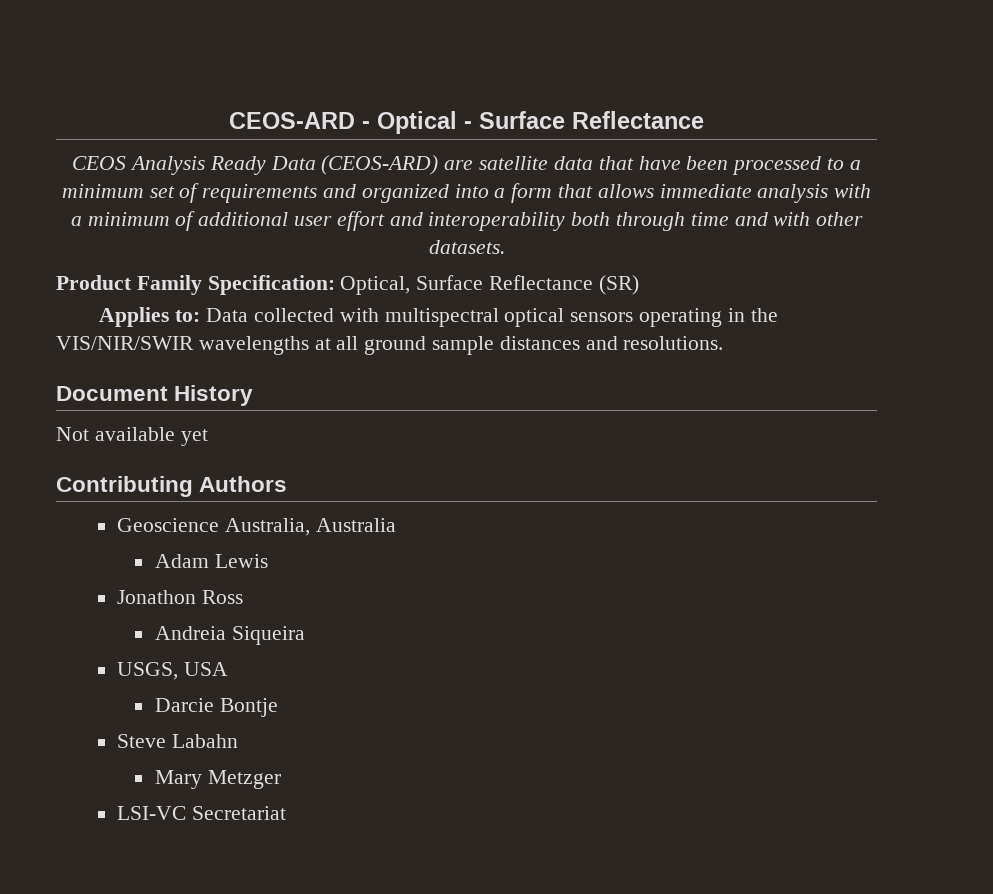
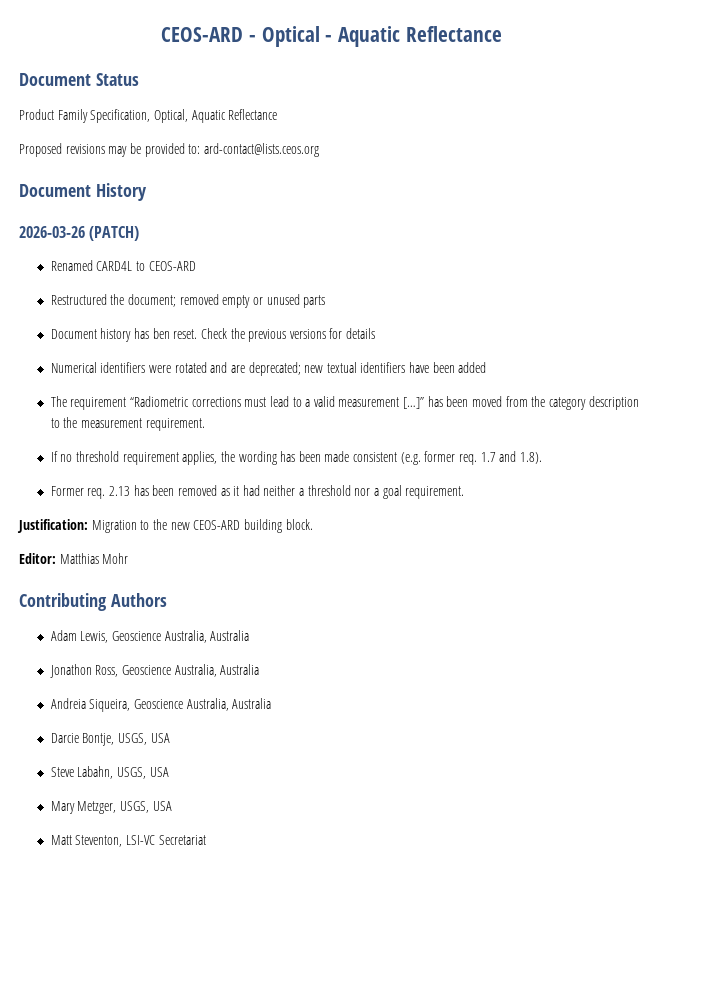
- CEOS-ARD - Optical - Surface Reflectance
- CEOS Analysis Ready Data (CEOS-ARD) are satellite data that have been processed to a minimum set of requirements and organized into a form that allows immediate analysis with a minimum of additional user effort and interoperability both through time and with other datasets.
- Product Family Specification: Optical, Surface Reflectance (SR)
- Applies to: Data collected with multispectral optical sensors operating in the VIS/NIR/SWIR wavelengths at all ground sample distances and resolutions.
+ CEOS-ARD - Optical - Aquatic Reflectance
+ Document Status
+ Product Family Specification, Optical, Aquatic Reflectance
+ Proposed revisions may be provided to: ard-contact@lists.ceos.org
  Document History
- Not available yet
+ 2026-03-26 (PATCH)
+ Renamed CARD4L to CEOS-ARD
+ Restructured the document; removed empty or unused parts
+ Document history has ben reset. Check the previous versions for details
+ Numerical identifiers were rotated and are deprecated; new textual identifiers have been added
+ The requirement “Radiometric corrections must lead to a valid measurement […]” has been moved from the category description to the measurement requirement.
+ If no threshold requirement applies, the wording has been made consistent (e.g. former req. 1.7 and 1.8).
+ Former req. 2.13 has been removed as it had neither a threshold nor a goal requirement.
+ Justification: Migration to the new CEOS-ARD building block.
+ Editor: Matthias Mohr
- Geoscience Australia, Australia
- Adam Lewis
+ Adam Lewis, Geoscience Australia, Australia
- Jonathon Ross
- Andreia Siqueira
- USGS, USA
- Darcie Bontje
+ Jonathon Ross, Geoscience Australia, Australia
+ Andreia Siqueira, Geoscience Australia, Australia
+ Darcie Bontje, USGS, USA
- Steve Labahn
- Mary Metzger
- LSI-VC Secretariat
+ Steve Labahn, USGS, USA
+ Mary Metzger, USGS, USA
+ Matt Steventon, LSI-VC Secretariat

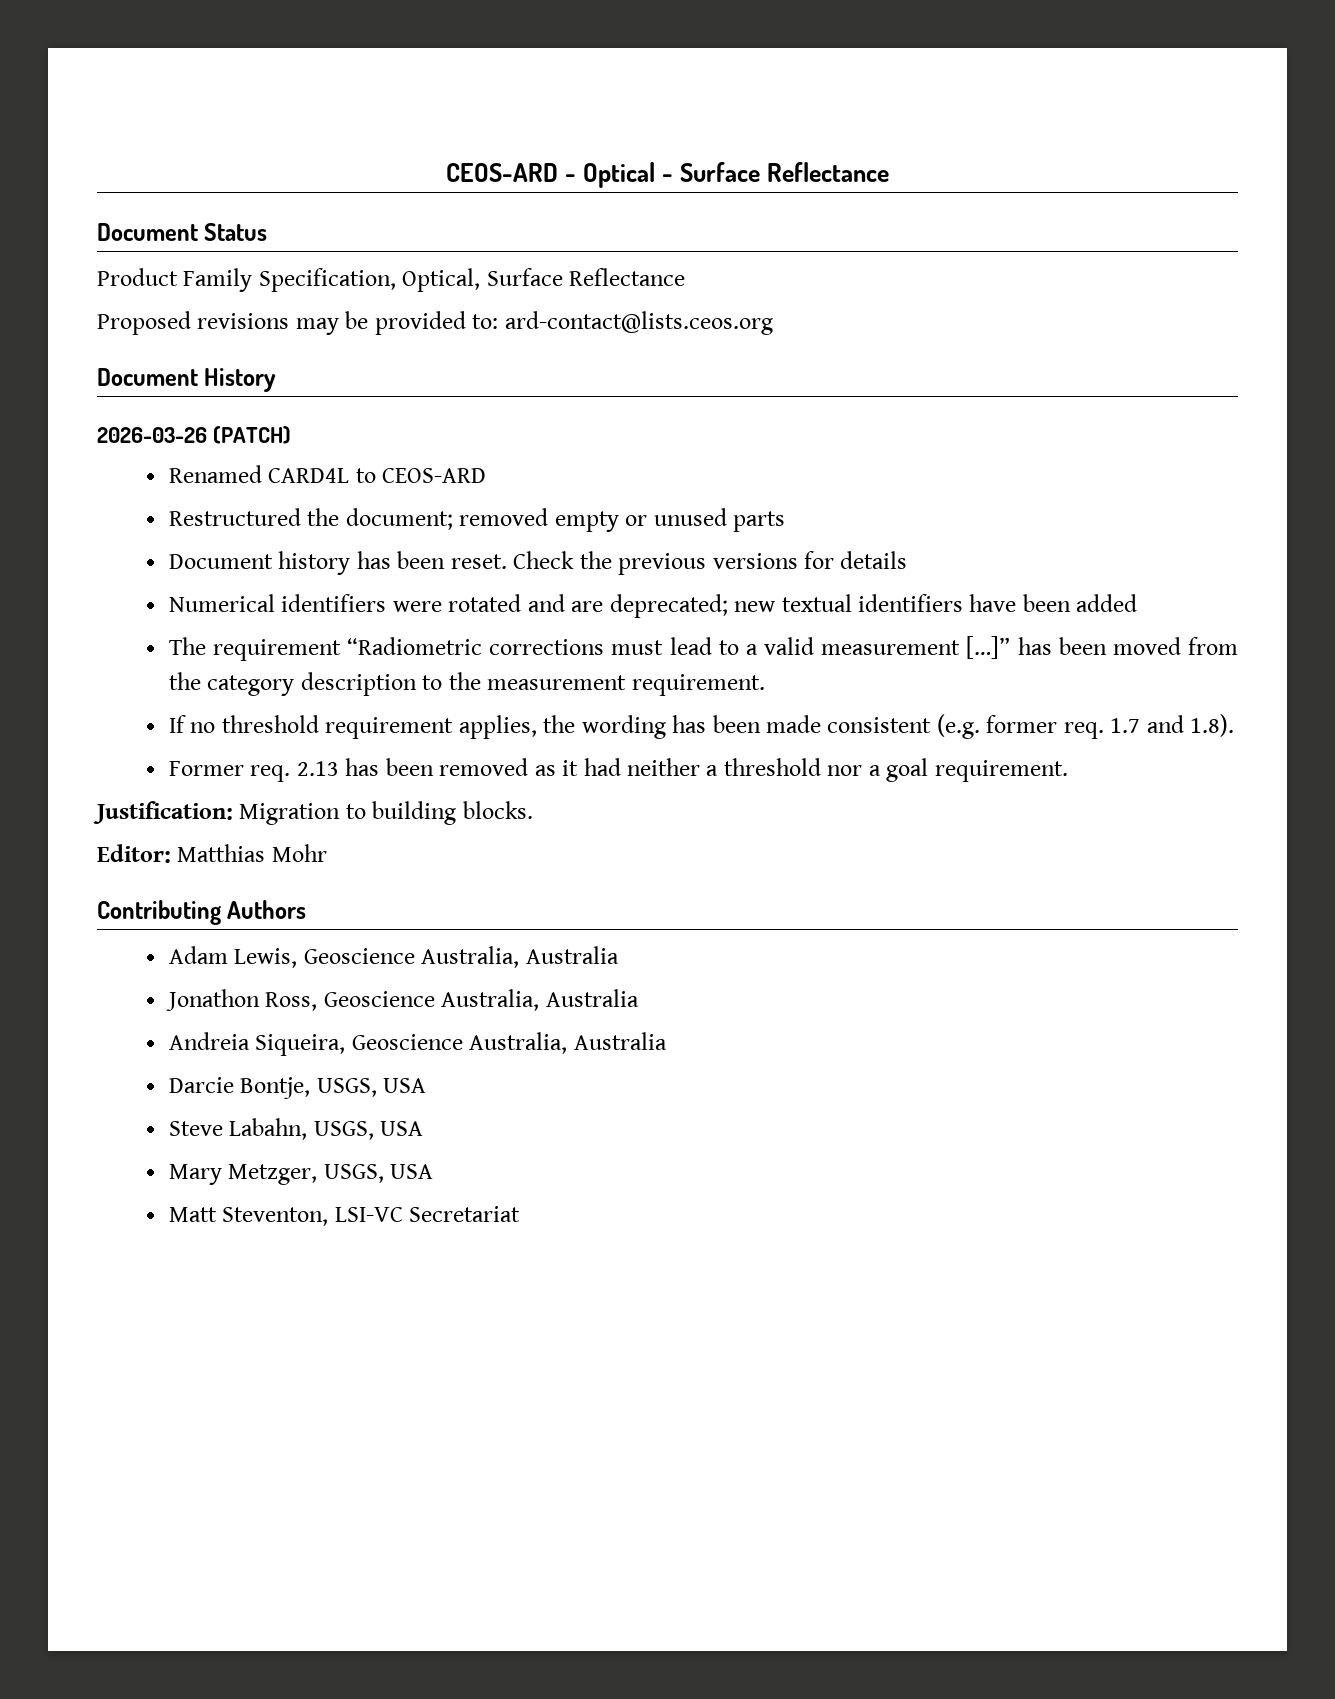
- CEOS-ARD - Optical - Aquatic Reflectance
+ CEOS-ARD - Optical - Surface Reflectance
- Product Family Specification, Optical, Aquatic Reflectance
+ Product Family Specification, Optical, Surface Reflectance
- Document history has ben reset.
+ Document history has been reset.
- Justification: Migration to the new CEOS-ARD building block.
+ Justification: Migration to building blocks.

